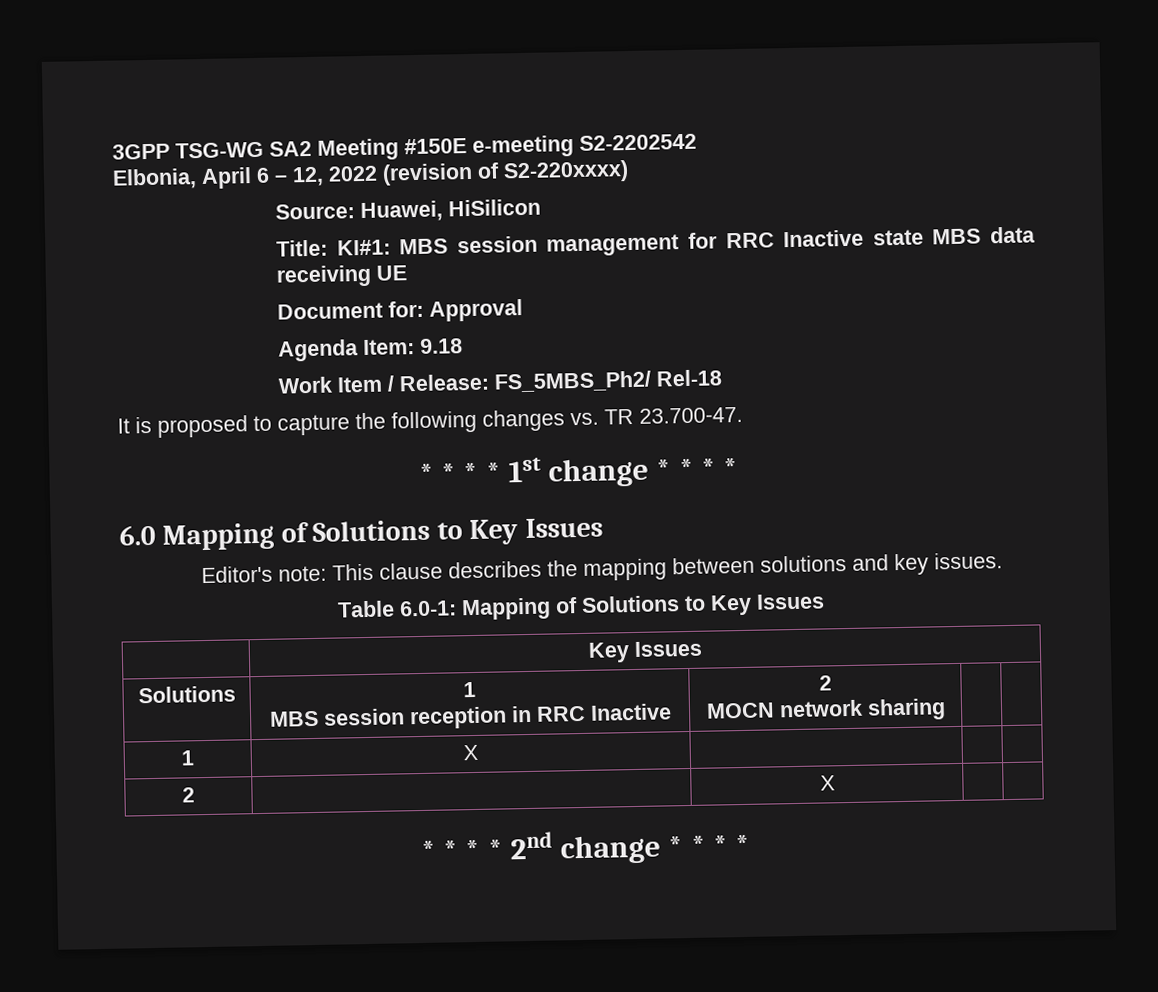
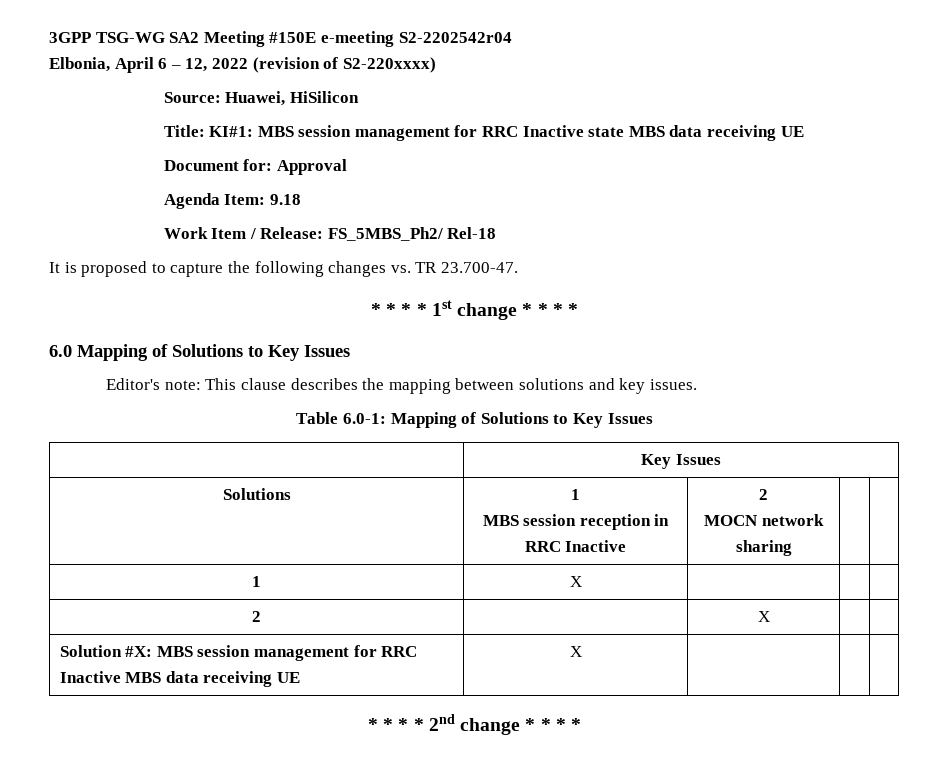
- 3GPP TSG-WG SA2 Meeting #150E e-meeting S2-2202542
+ 3GPP TSG-WG SA2 Meeting #150E e-meeting S2-2202542r04
+ Solution #X: MBS session management for RRC Inactive MBS data receiving UE | X | | |

